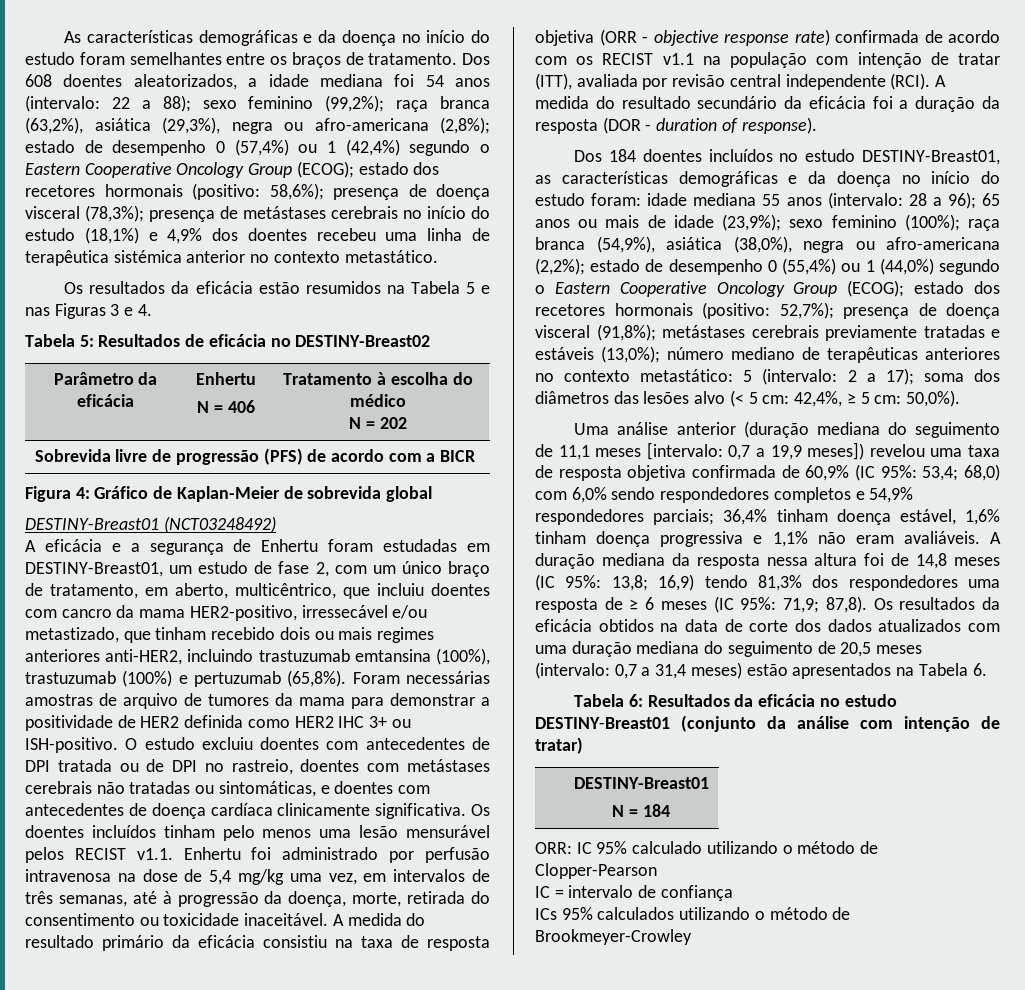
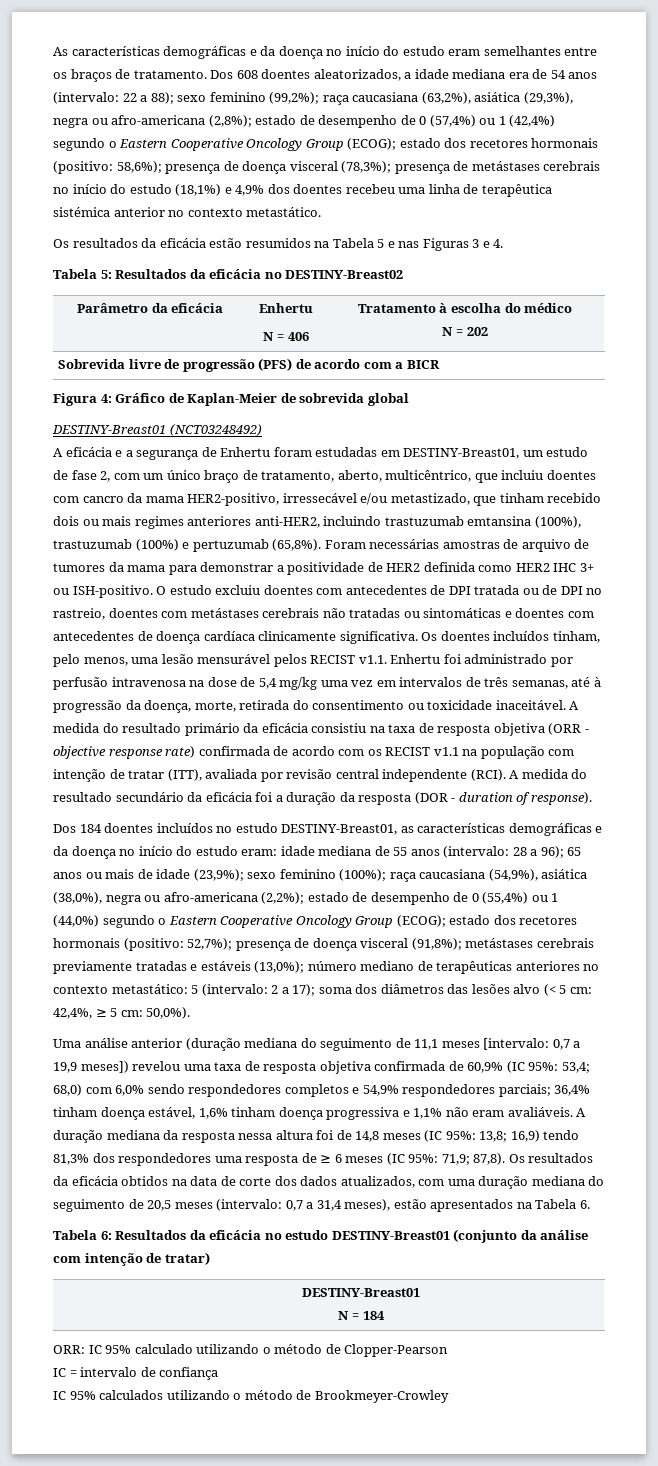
- As características demográficas e da doença no início do estudo foram semelhantes entre os braços de tratamento.
+ As características demográficas e da doença no início do estudo eram semelhantes entre os braços de tratamento.
- Dos 608 doentes aleatorizados, a idade mediana foi 54 anos (intervalo:
+ Dos 608 doentes aleatorizados, a idade mediana era de 54 anos (intervalo:
- raça branca (63,2%), asiática (29,3%), negra ou afro-americana (2,8%);
+ raça caucasiana (63,2%), asiática (29,3%), negra ou afro-americana (2,8%);
- estado de desempenho 0 (57,4%) ou 1 (42,4%) segundo o Eastern Cooperative Oncology Group (ECOG);
+ estado de desempenho de 0 (57,4%) ou 1 (42,4%) segundo o Eastern Cooperative Oncology Group (ECOG);
- Tabela 5: Resultados de eficácia no DESTINY-Breast02
+ Tabela 5: Resultados da eficácia no DESTINY-Breast02
- A eficácia e a segurança de Enhertu foram estudadas em DESTINY-Breast01, um estudo de fase 2, com um único braço de tratamento, em aberto, multicêntrico, que incluiu doentes com cancro da mama HER2-positivo, irressecável e/ou metastizado, que tinham recebido dois ou mais regimes anteriores anti-HER2, incluindo trastuzumab emtansina (100%), trastuzumab (100%) e pertuzumab (65,8%).
+ A eficácia e a segurança de Enhertu foram estudadas em DESTINY-Breast01, um estudo de fase 2, com um único braço de tratamento, aberto, multicêntrico, que incluiu doentes com cancro da mama HER2-positivo, irressecável e/ou metastizado, que tinham recebido dois ou mais regimes anteriores anti-HER2, incluindo trastuzumab emtansina (100%), trastuzumab (100%) e pertuzumab (65,8%).
- O estudo excluiu doentes com antecedentes de DPI tratada ou de DPI no rastreio, doentes com metástases cerebrais não tratadas ou sintomáticas, e doentes com antecedentes de doença cardíaca clinicamente significativa.
+ O estudo excluiu doentes com antecedentes de DPI tratada ou de DPI no rastreio, doentes com metástases cerebrais não tratadas ou sintomáticas e doentes com antecedentes de doença cardíaca clinicamente significativa.
- Os doentes incluídos tinham pelo menos uma lesão mensurável pelos RECIST v1.1. Enhertu foi administrado por perfusão intravenosa na dose de 5,4 mg/kg uma vez, em intervalos de três semanas, até à progressão da doença, morte, retirada do consentimento ou toxicidade inaceitável.
+ Os doentes incluídos tinham, pelo menos, uma lesão mensurável pelos RECIST v1.1. Enhertu foi administrado por perfusão intravenosa na dose de 5,4 mg/kg uma vez em intervalos de três semanas, até à progressão da doença, morte, retirada do consentimento ou toxicidade inaceitável.
- Dos 184 doentes incluídos no estudo DESTINY-Breast01, as características demográficas e da doença no início do estudo foram: idade mediana 55 anos (intervalo:
+ Dos 184 doentes incluídos no estudo DESTINY-Breast01, as características demográficas e da doença no início do estudo eram: idade mediana de 55 anos (intervalo:
- raça branca (54,9%), asiática (38,0%), negra ou afro-americana (2,2%);
+ raça caucasiana (54,9%), asiática (38,0%), negra ou afro-americana (2,2%);
- estado de desempenho 0 (55,4%) ou 1 (44,0%) segundo o Eastern Cooperative Oncology Group (ECOG);
+ estado de desempenho de 0 (55,4%) ou 1 (44,0%) segundo o Eastern Cooperative Oncology Group (ECOG);
- Os resultados da eficácia obtidos na data de corte dos dados atualizados com uma duração mediana do seguimento de 20,5 meses (intervalo: 0,7 a 31,4 meses) estão apresentados na Tabela 6.
+ Os resultados da eficácia obtidos na data de corte dos dados atualizados, com uma duração mediana do seguimento de 20,5 meses (intervalo: 0,7 a 31,4 meses), estão apresentados na Tabela 6.
- ICs 95% calculados utilizando o método de Brookmeyer-Crowley
+ IC 95% calculados utilizando o método de Brookmeyer-Crowley

